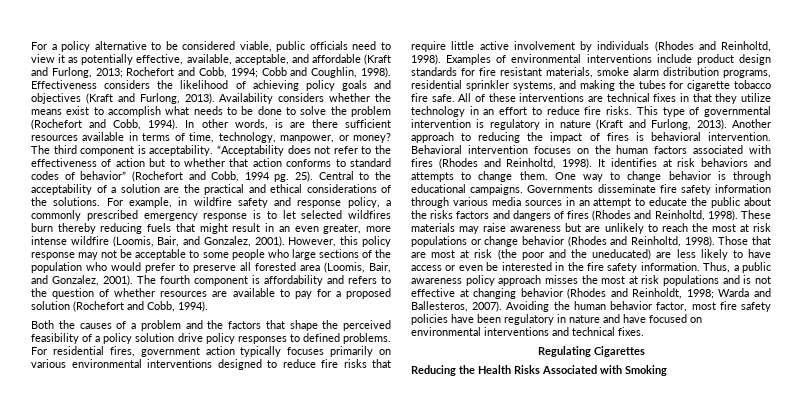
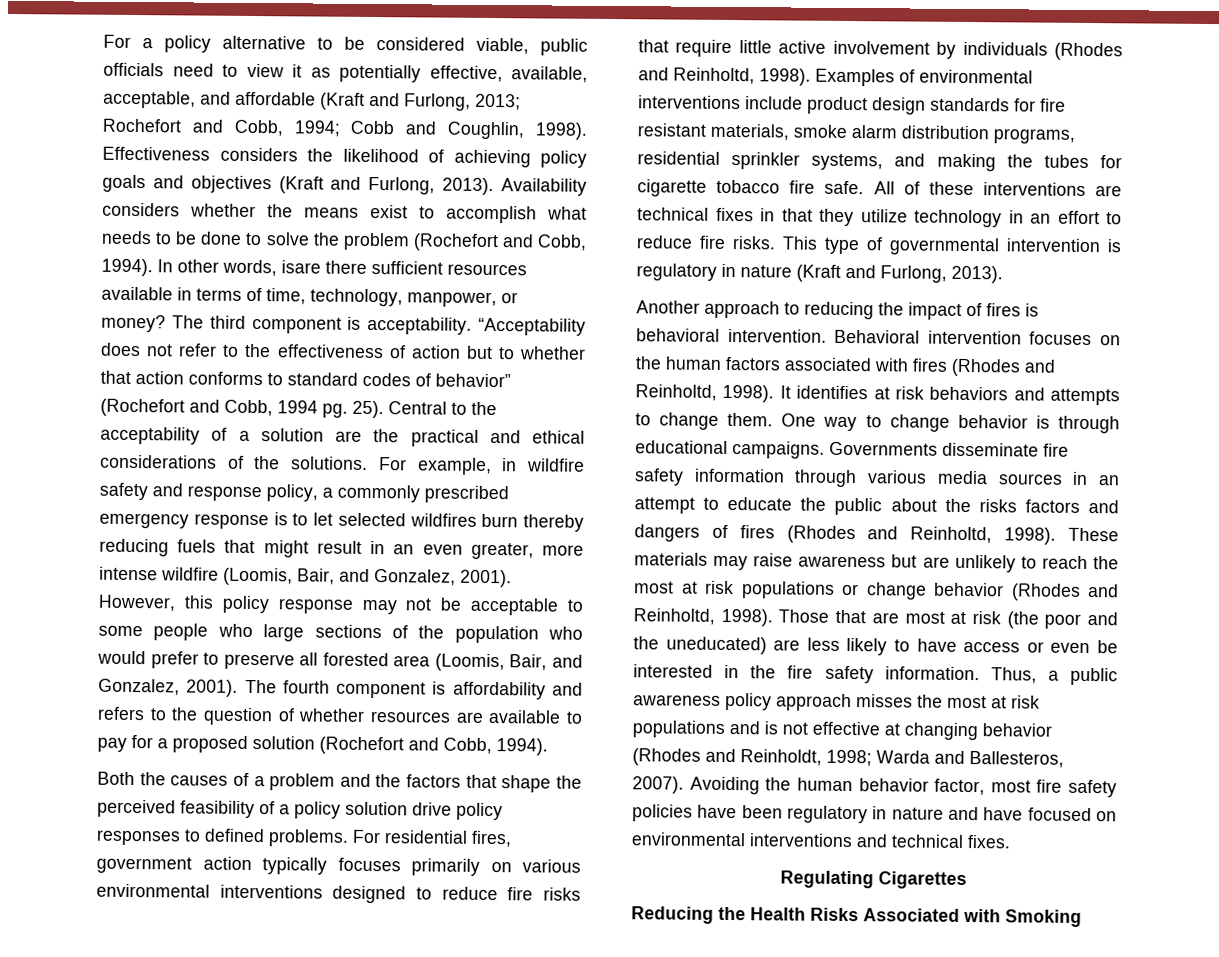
- In other words, is are there sufficient resources available in terms of time, technology, manpower, or money?
+ In other words, isare there sufficient resources available in terms of time, technology, manpower, or money?
- This type of governmental intervention is regulatory in nature (Kraft and Furlong, 2013). Another approach to reducing the impact of fires is behavioral intervention.
+ This type of governmental intervention is regulatory in nature (Kraft and Furlong, 2013).
+ Another approach to reducing the impact of fires is behavioral intervention.

